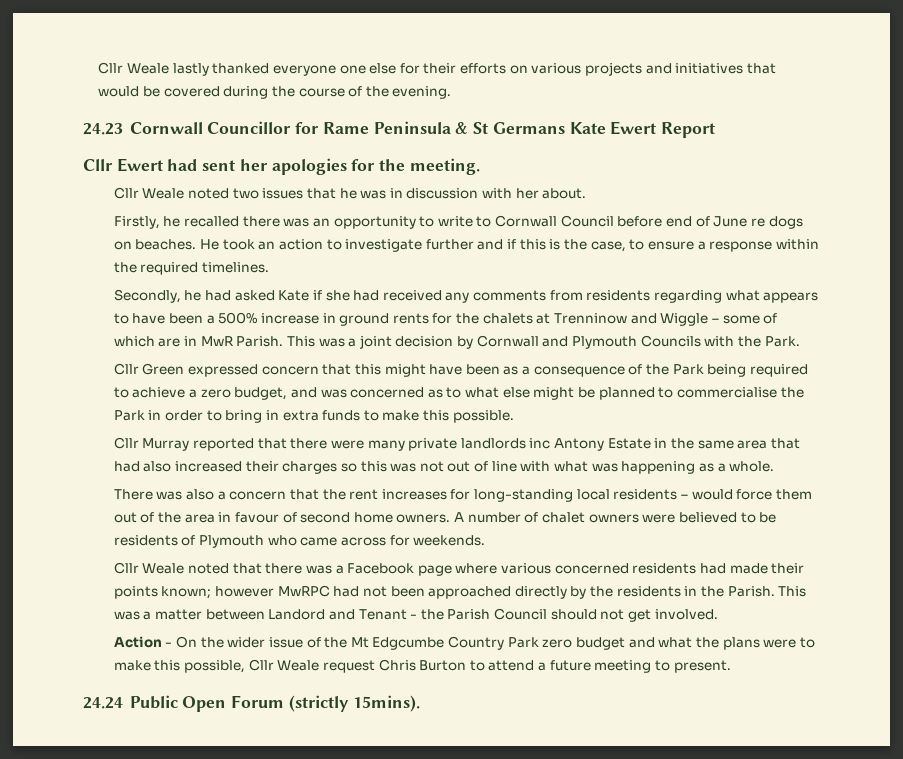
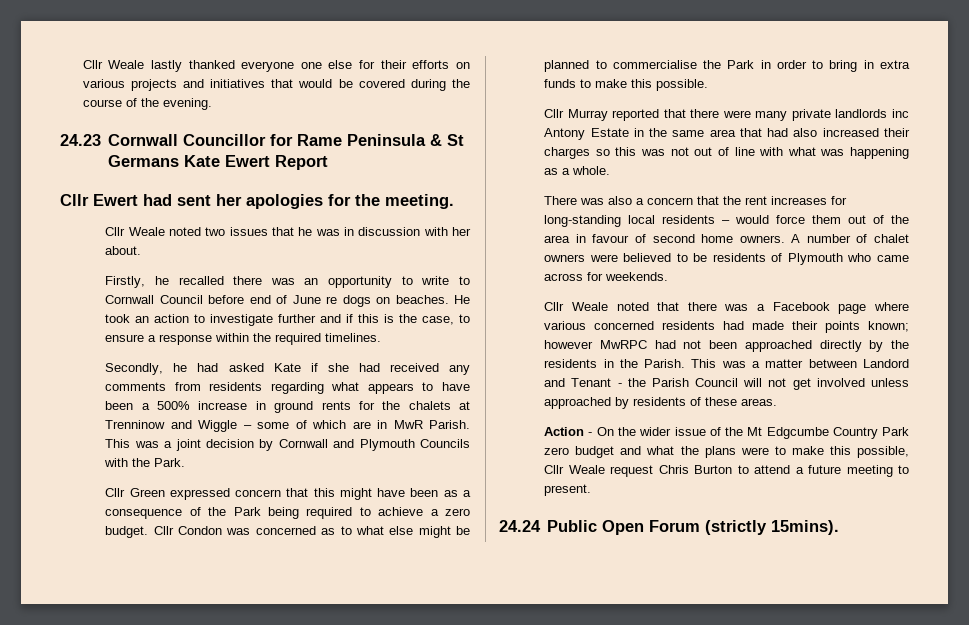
- Cllr Green expressed concern that this might have been as a consequence of the Park being required to achieve a zero budget, and was concerned as to what else might be planned to commercialise the Park in order to bring in extra funds to make this possible.
+ Cllr Green expressed concern that this might have been as a consequence of the Park being required to achieve a zero budget. Cllr Condon was concerned as to what else might be planned to commercialise the Park in order to bring in extra funds to make this possible.
- This was a matter between Landord and Tenant - the Parish Council should not get involved.
+ This was a matter between Landord and Tenant - the Parish Council will not get involved unless approached by residents of these areas.

